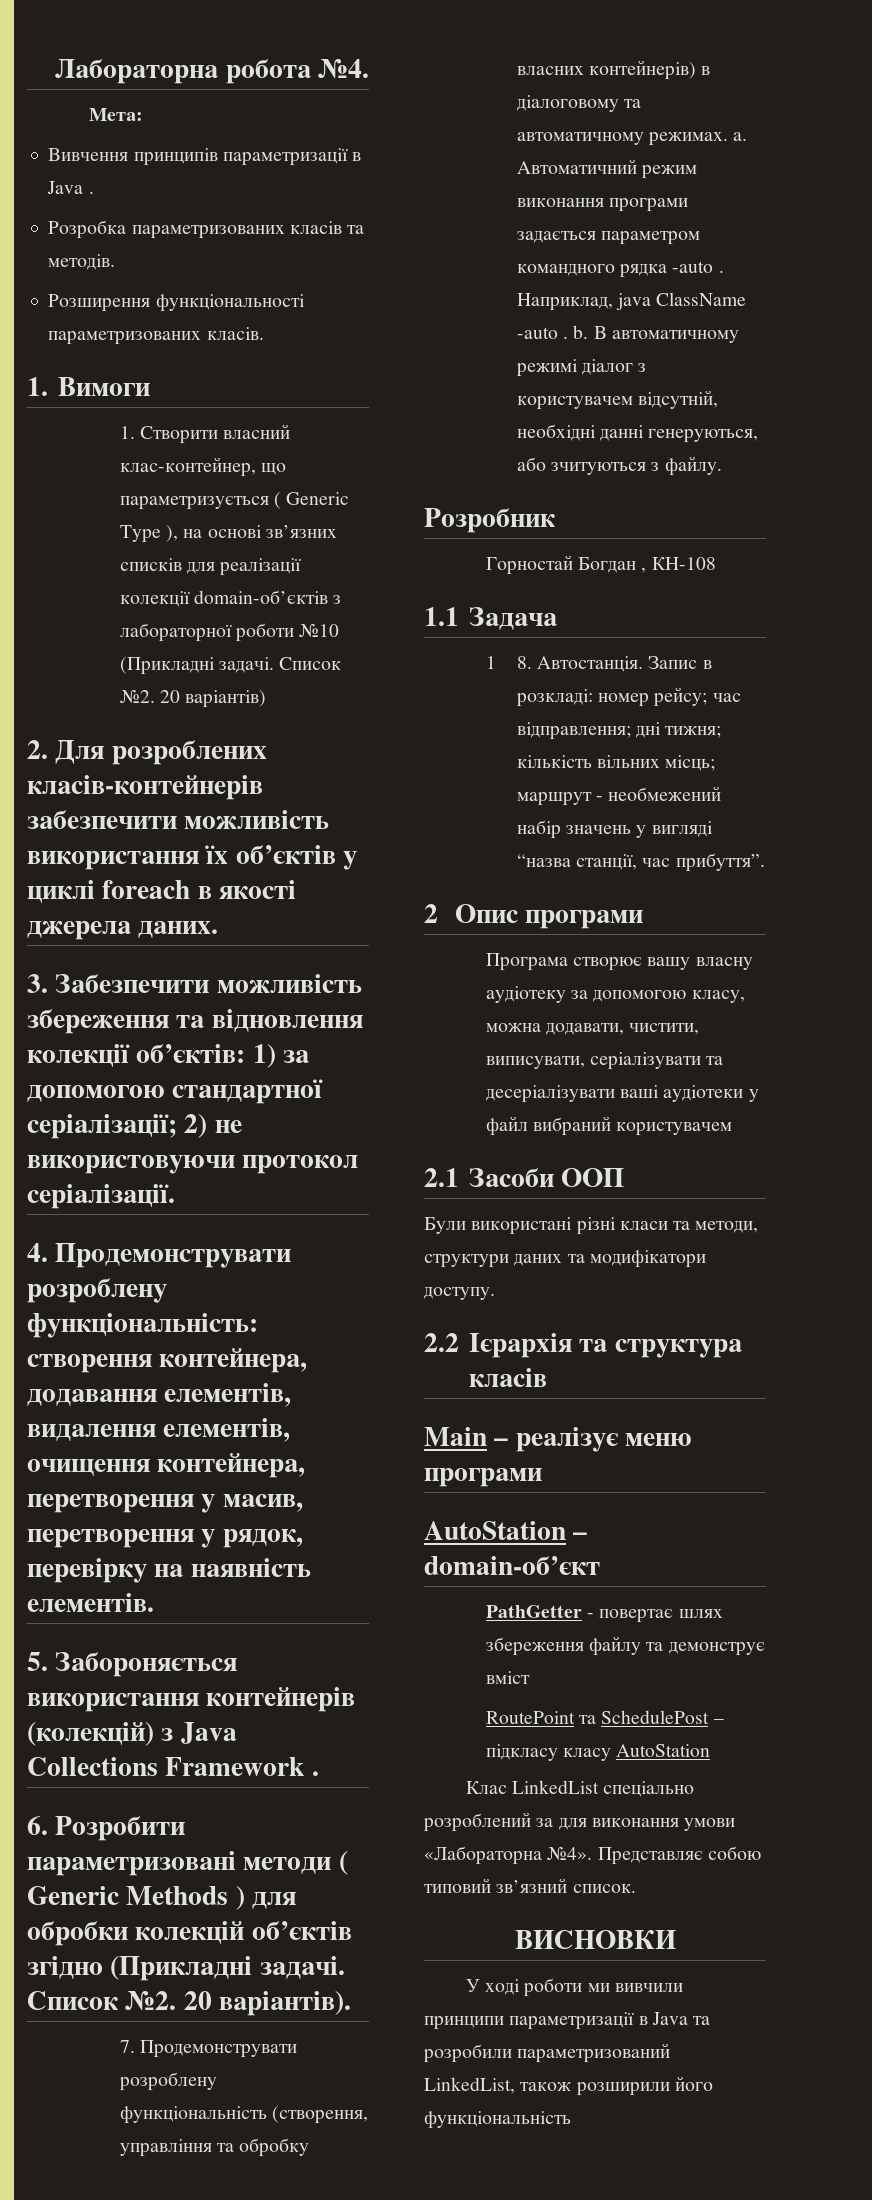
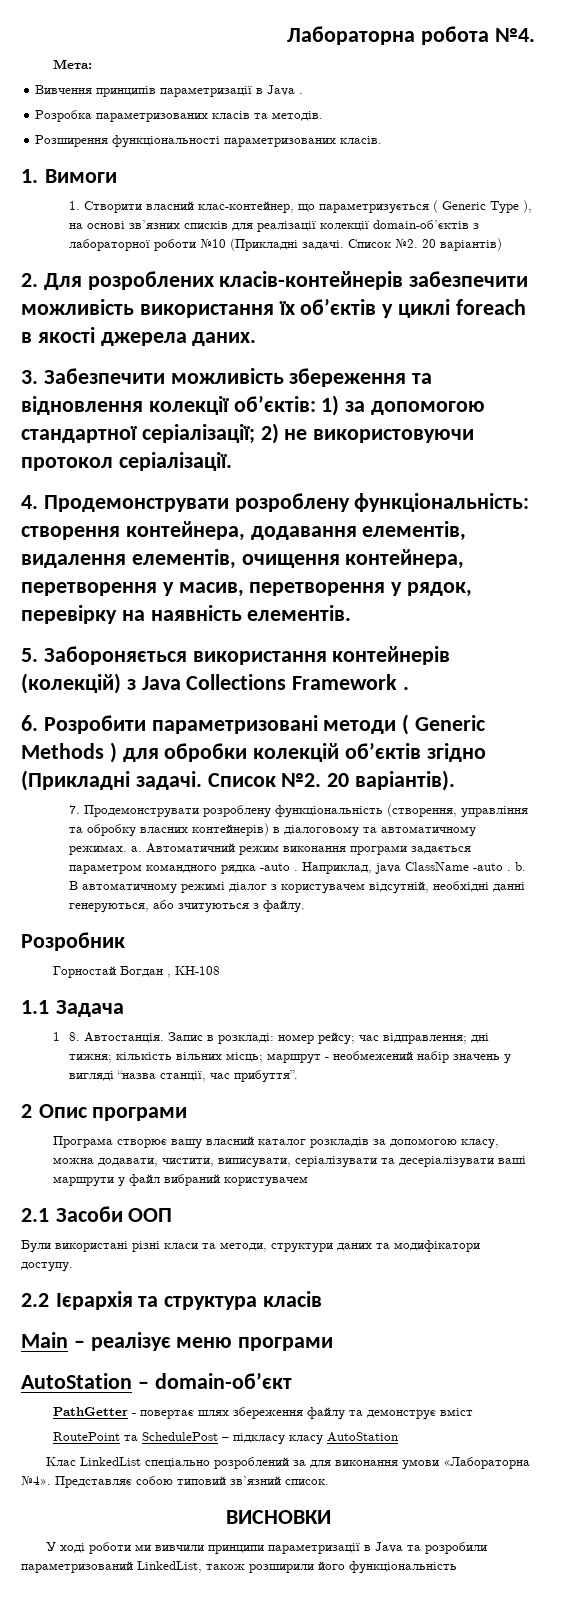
- Програма створює вашу власну аудіотеку за допомогою класу, можна додавати, чистити, виписувати, серіалізувати та десеріалізувати ваші аудіотеки у файл вибраний користувачем
+ Програма створює вашу власний каталог розкладів за допомогою класу, можна додавати, чистити, виписувати, серіалізувати та десеріалізувати ваші маршрути у файл вибраний користувачем

